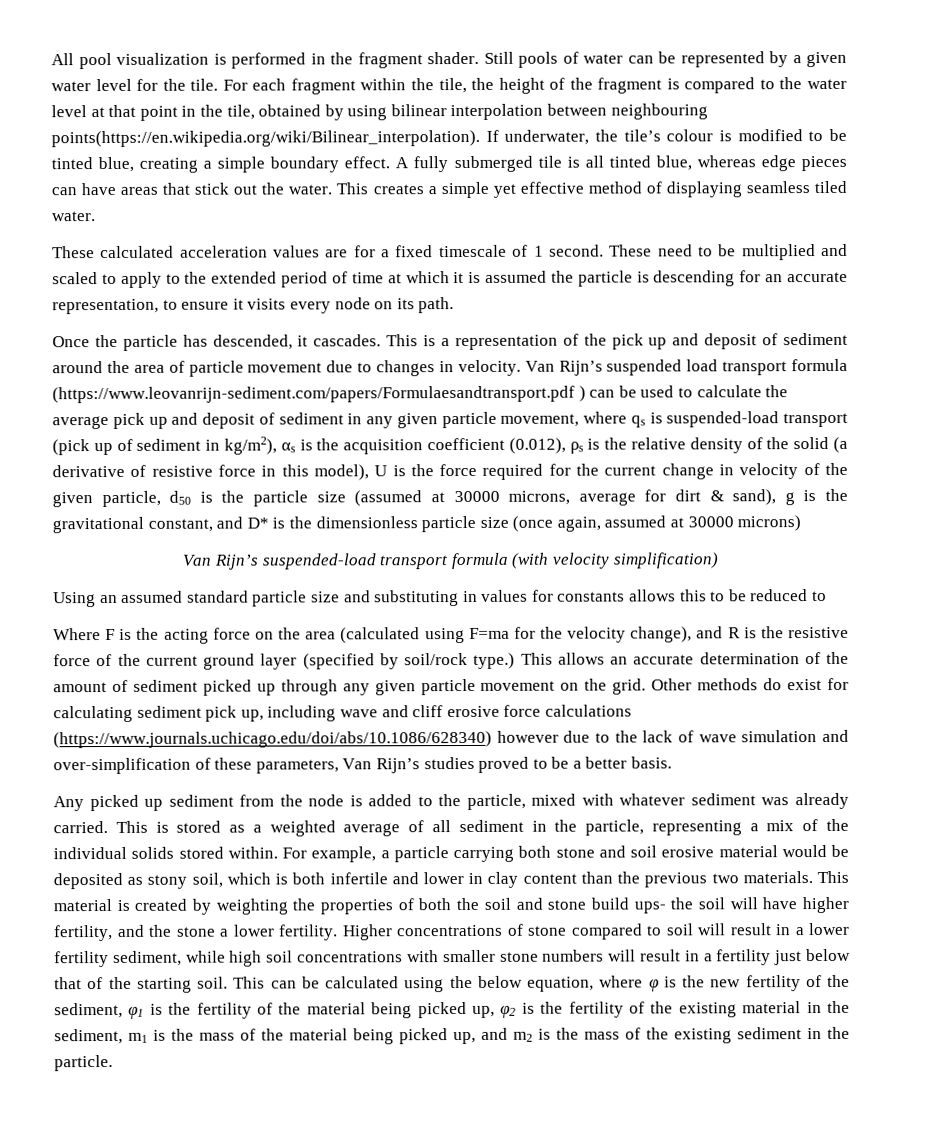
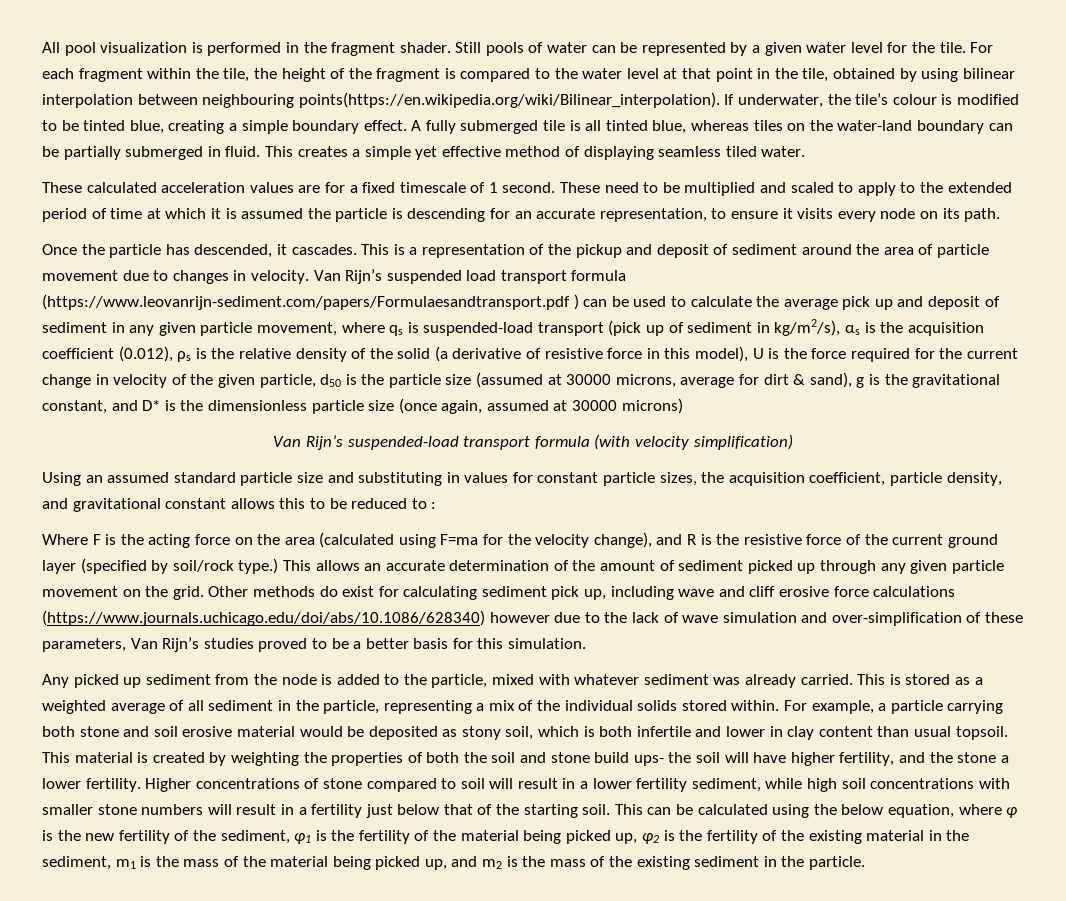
- A fully submerged tile is all tinted blue, whereas edge pieces can have areas that stick out the water.
+ A fully submerged tile is all tinted blue, whereas tiles on the water-land boundary can be partially submerged in fluid.
- This is a representation of the pick up and deposit of sediment around the area of particle movement due to changes in velocity.
+ This is a representation of the pickup and deposit of sediment around the area of particle movement due to changes in velocity.
- Van Rijn’s suspended load transport formula (https://www.leovanrijn-sediment.com/papers/Formulaesandtransport.pdf ) can be used to calculate the average pick up and deposit of sediment in any given particle movement, where qs is suspended-load transport (pick up of sediment in kg/m2), αs is the acquisition coefficient (0.012), ρs is the relative density of the solid (a derivative of resistive force in this model), U is the force required for the current change in velocity of the given particle, d50 is the particle size (assumed at 30000 microns, average for dirt & sand), g is the gravitational constant, and D* is the dimensionless particle size (once again, assumed at 30000 microns)
+ Van Rijn’s suspended load transport formula (https://www.leovanrijn-sediment.com/papers/Formulaesandtransport.pdf ) can be used to calculate the average pick up and deposit of sediment in any given particle movement, where qs is suspended-load transport (pick up of sediment in kg/m2/s), αs is the acquisition coefficient (0.012), ρs is the relative density of the solid (a derivative of resistive force in this model), U is the force required for the current change in velocity of the given particle, d50 is the particle size (assumed at 30000 microns, average for dirt & sand), g is the gravitational constant, and D* is the dimensionless particle size (once again, assumed at 30000 microns)
- Using an assumed standard particle size and substituting in values for constants allows this to be reduced to
+ Using an assumed standard particle size and substituting in values for constant particle sizes, the acquisition coefficient, particle density, and gravitational constant allows this to be reduced to :
- Other methods do exist for calculating sediment pick up, including wave and cliff erosive force calculations (https://www.journals.uchicago.edu/doi/abs/10.1086/628340) however due to the lack of wave simulation and over-simplification of these parameters, Van Rijn’s studies proved to be a better basis.
+ Other methods do exist for calculating sediment pick up, including wave and cliff erosive force calculations (https://www.journals.uchicago.edu/doi/abs/10.1086/628340) however due to the lack of wave simulation and over-simplification of these parameters, Van Rijn’s studies proved to be a better basis for this simulation.
- For example, a particle carrying both stone and soil erosive material would be deposited as stony soil, which is both infertile and lower in clay content than the previous two materials.
+ For example, a particle carrying both stone and soil erosive material would be deposited as stony soil, which is both infertile and lower in clay content than usual topsoil.

